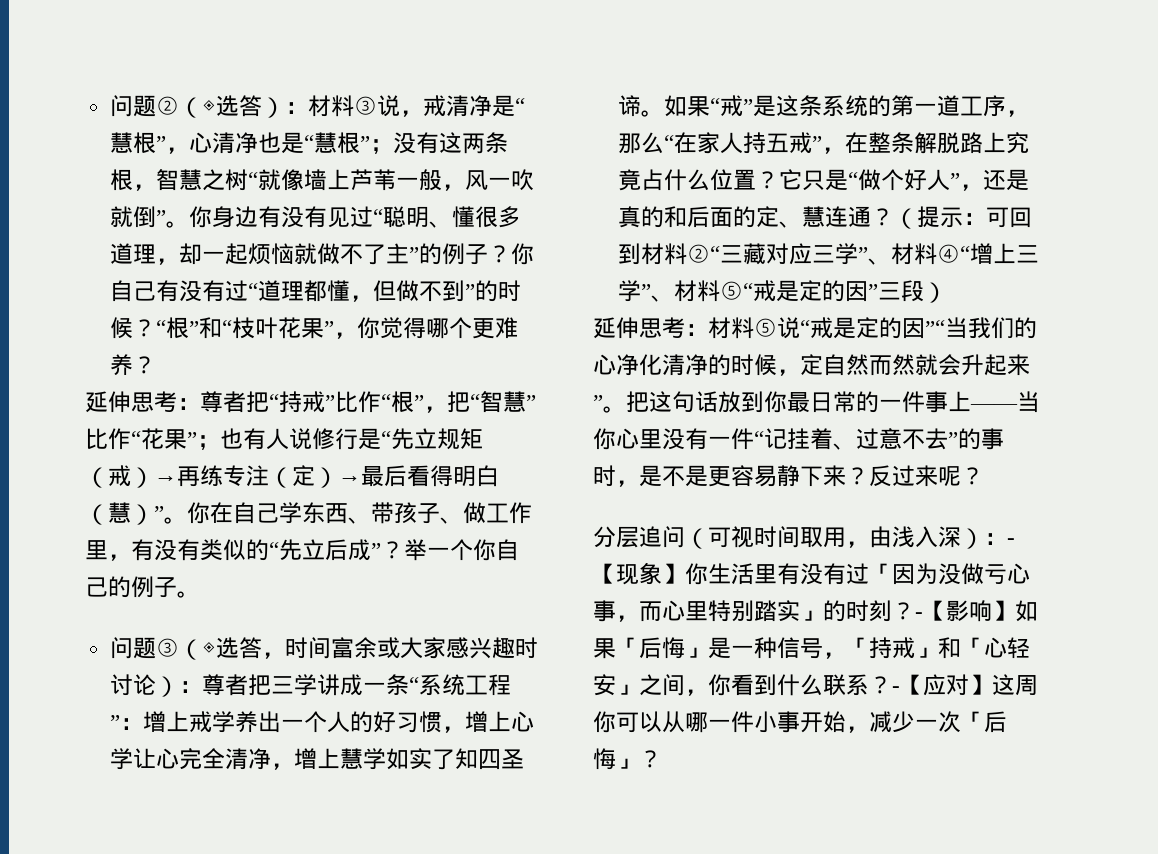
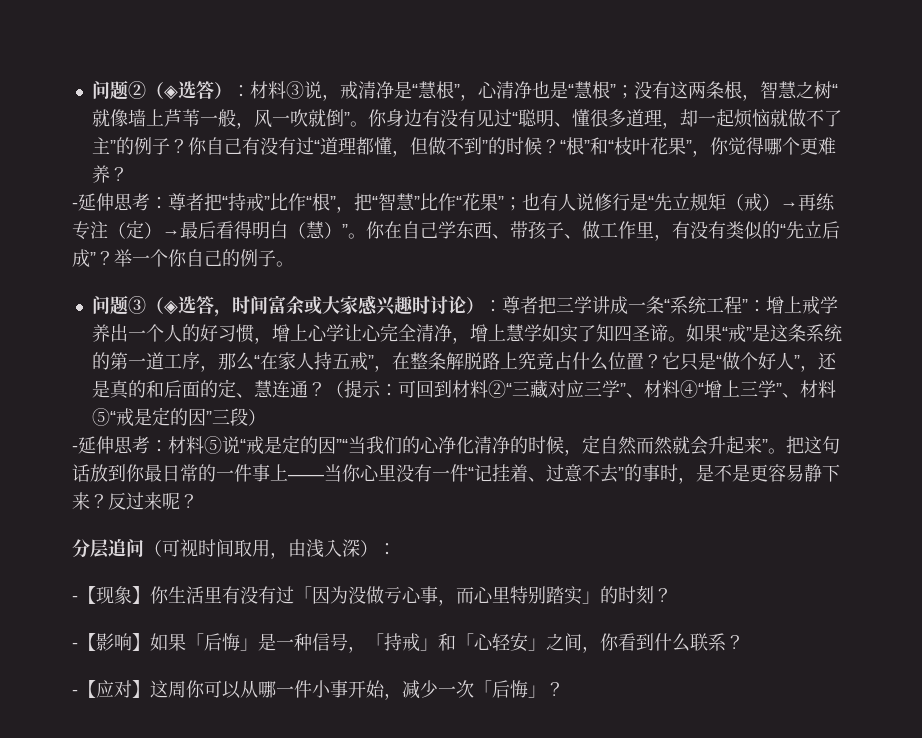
- 延伸思考：尊者把“持戒”比作“根”，把“智慧”比作“花果”；也有人说修行是“先立规矩（戒）→再练专注（定）→最后看得明白（慧）”。
+ -延伸思考：尊者把“持戒”比作“根”，把“智慧”比作“花果”；也有人说修行是“先立规矩（戒）→再练专注（定）→最后看得明白（慧）”。
- 延伸思考：材料⑤说“戒是定的因”“当我们的心净化清净的时候，定自然而然就会升起来”。
+ -延伸思考：材料⑤说“戒是定的因”“当我们的心净化清净的时候，定自然而然就会升起来”。
- 分层追问（可视时间取用，由浅入深）：-【现象】你生活里有没有过「因为没做亏心事，而心里特别踏实」的时刻？-【影响】如果「后悔」是一种信号，「持戒」和「心轻安」之间，你看到什么联系？-【应对】这周你可以从哪一件小事开始，减少一次「后悔」？
+ 分层追问（可视时间取用，由浅入深）：
+ -【现象】你生活里有没有过「因为没做亏心事，而心里特别踏实」的时刻？
+ -【影响】如果「后悔」是一种信号，「持戒」和「心轻安」之间，你看到什么联系？
+ -【应对】这周你可以从哪一件小事开始，减少一次「后悔」？

